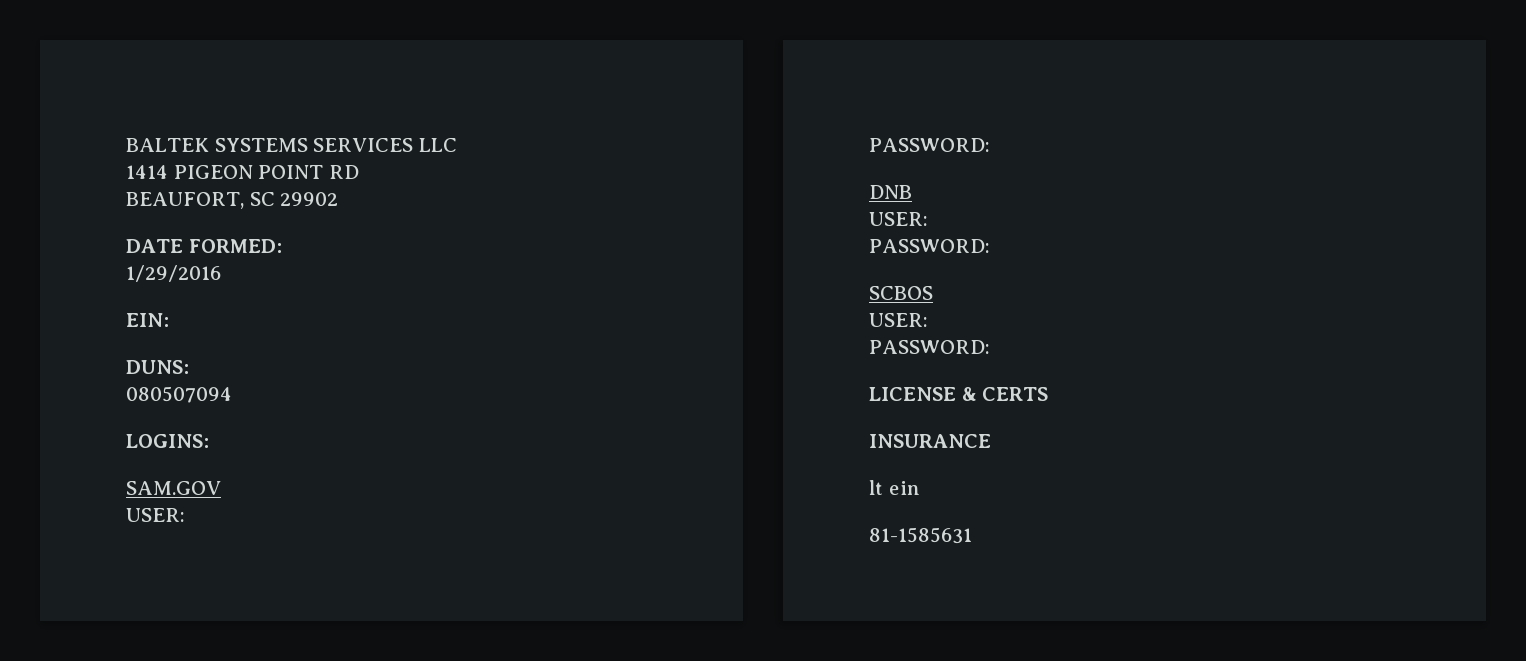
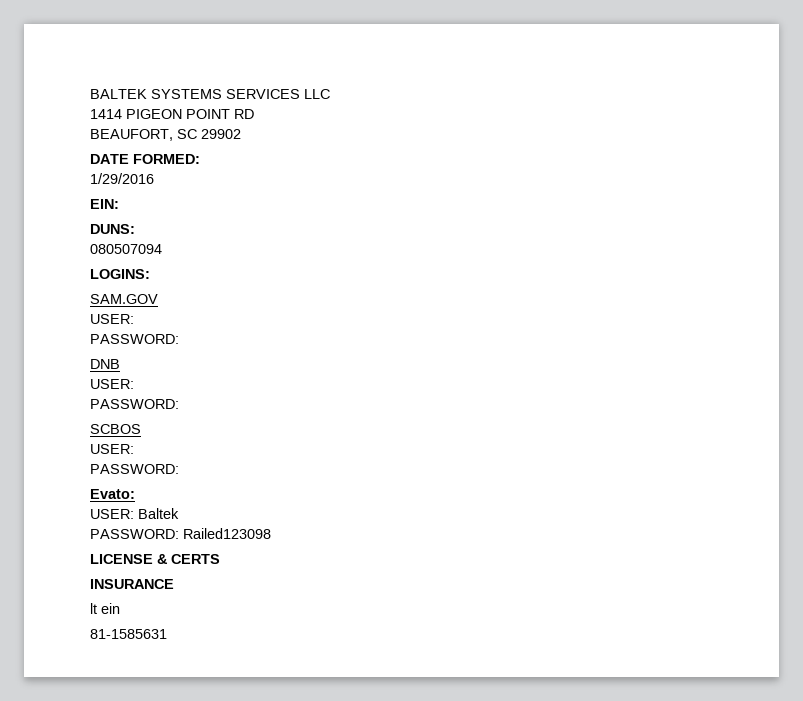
+ Evato:
+ USER: Baltek
+ PASSWORD: Railed123098

